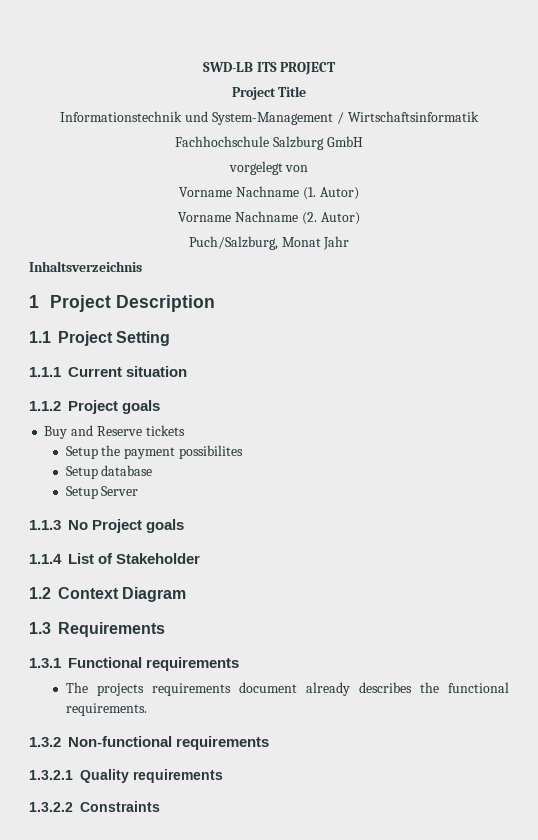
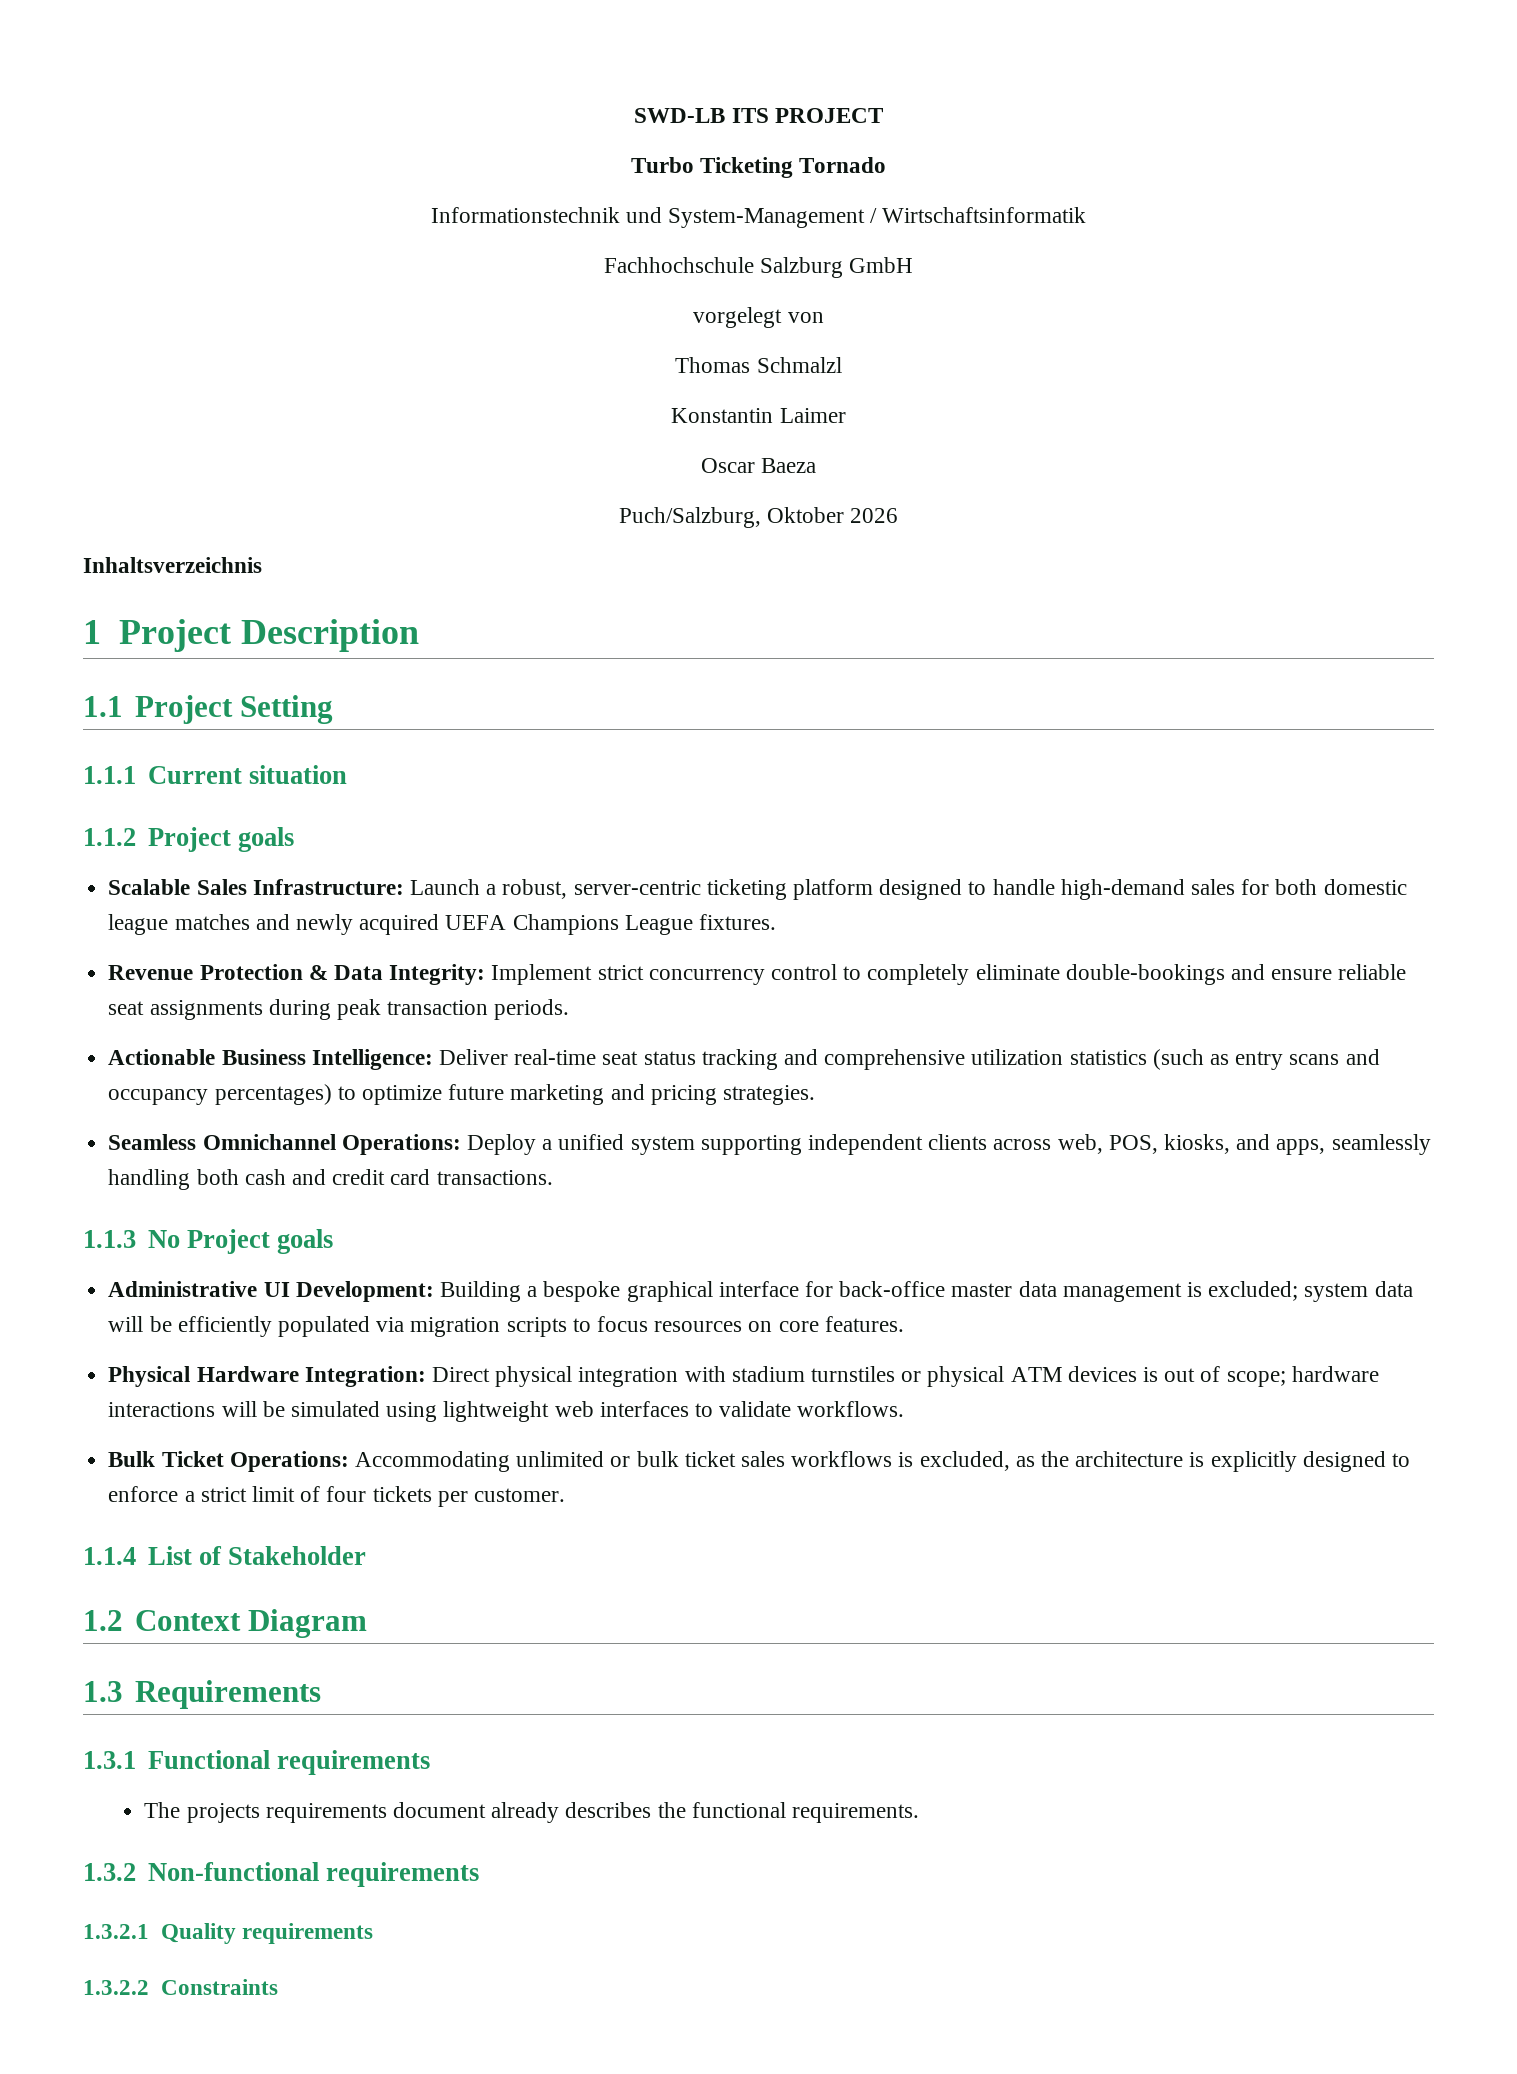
- Project Title
+ Turbo Ticketing Tornado
- Vorname Nachname (1. Autor)
- Vorname Nachname (2. Autor)
+ Thomas Schmalzl
+ Konstantin Laimer
+ Oscar Baeza
- Puch/Salzburg, Monat Jahr
+ Puch/Salzburg, Oktober 2026
- Buy and Reserve tickets
- Setup the payment possibilites
- Setup database
- Setup Server
+ Scalable Sales Infrastructure: Launch a robust, server-centric ticketing platform designed to handle high-demand sales for both domestic league matches and newly acquired UEFA Champions League fixtures.
+ Revenue Protection & Data Integrity: Implement strict concurrency control to completely eliminate double-bookings and ensure reliable seat assignments during peak transaction periods.
+ Actionable Business Intelligence: Deliver real-time seat status tracking and comprehensive utilization statistics (such as entry scans and occupancy percentages) to optimize future marketing and pricing strategies.
+ Seamless Omnichannel Operations: Deploy a unified system supporting independent clients across web, POS, kiosks, and apps, seamlessly handling both cash and credit card transactions.
  1.1.3 No Project goals
+ Administrative UI Development: Building a bespoke graphical interface for back-office master data management is excluded; system data will be efficiently populated via migration scripts to focus resources on core features.
+ Physical Hardware Integration: Direct physical integration with stadium turnstiles or physical ATM devices is out of scope; hardware interactions will be simulated using lightweight web interfaces to validate workflows.
+ Bulk Ticket Operations: Accommodating unlimited or bulk ticket sales workflows is excluded, as the architecture is explicitly designed to enforce a strict limit of four tickets per customer.

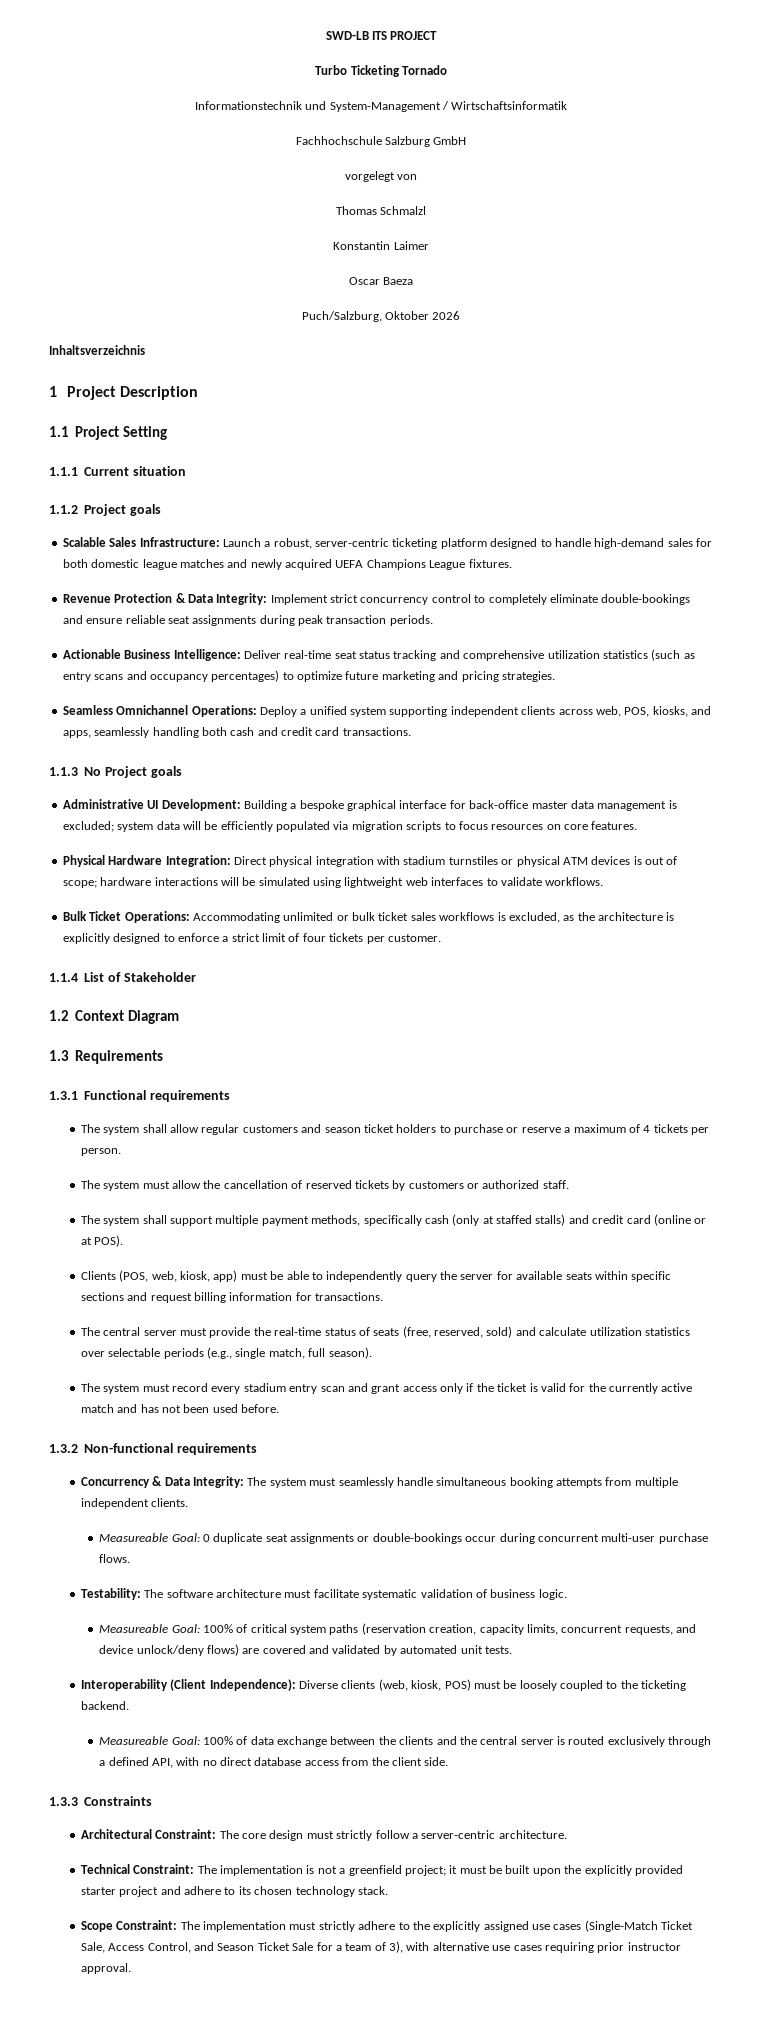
- The projects requirements document already describes the functional requirements.
+ The system shall allow regular customers and season ticket holders to purchase or reserve a maximum of 4 tickets per person.
+ The system must allow the cancellation of reserved tickets by customers or authorized staff.
+ The system shall support multiple payment methods, specifically cash (only at staffed stalls) and credit card (online or at POS).
+ Clients (POS, web, kiosk, app) must be able to independently query the server for available seats within specific sections and request billing information for transactions.
+ The central server must provide the real-time status of seats (free, reserved, sold) and calculate utilization statistics over selectable periods (e.g., single match, full season).
+ The system must record every stadium entry scan and grant access only if the ticket is valid for the currently active match and has not been used before.
  1.3.2 Non-functional requirements
- 1.3.2.1 Quality requirements
- 1.3.2.2 Constraints
+ Concurrency & Data Integrity: The system must seamlessly handle simultaneous booking attempts from multiple independent clients.
+ Measureable Goal: 0 duplicate seat assignments or double-bookings occur during concurrent multi-user purchase flows.
+ Testability: The software architecture must facilitate systematic validation of business logic.
+ Measureable Goal: 100% of critical system paths (reservation creation, capacity limits, concurrent requests, and device unlock/deny flows) are covered and validated by automated unit tests.
+ Interoperability (Client Independence): Diverse clients (web, kiosk, POS) must be loosely coupled to the ticketing backend.
+ Measureable Goal: 100% of data exchange between the clients and the central server is routed exclusively through a defined API, with no direct database access from the client side.
+ 1.3.3 Constraints
+ Architectural Constraint: The core design must strictly follow a server-centric architecture.
+ Technical Constraint: The implementation is not a greenfield project; it must be built upon the explicitly provided starter project and adhere to its chosen technology stack.
+ Scope Constraint: The implementation must strictly adhere to the explicitly assigned use cases (Single-Match Ticket Sale, Access Control, and Season Ticket Sale for a team of 3), with alternative use cases requiring prior instructor approval.

